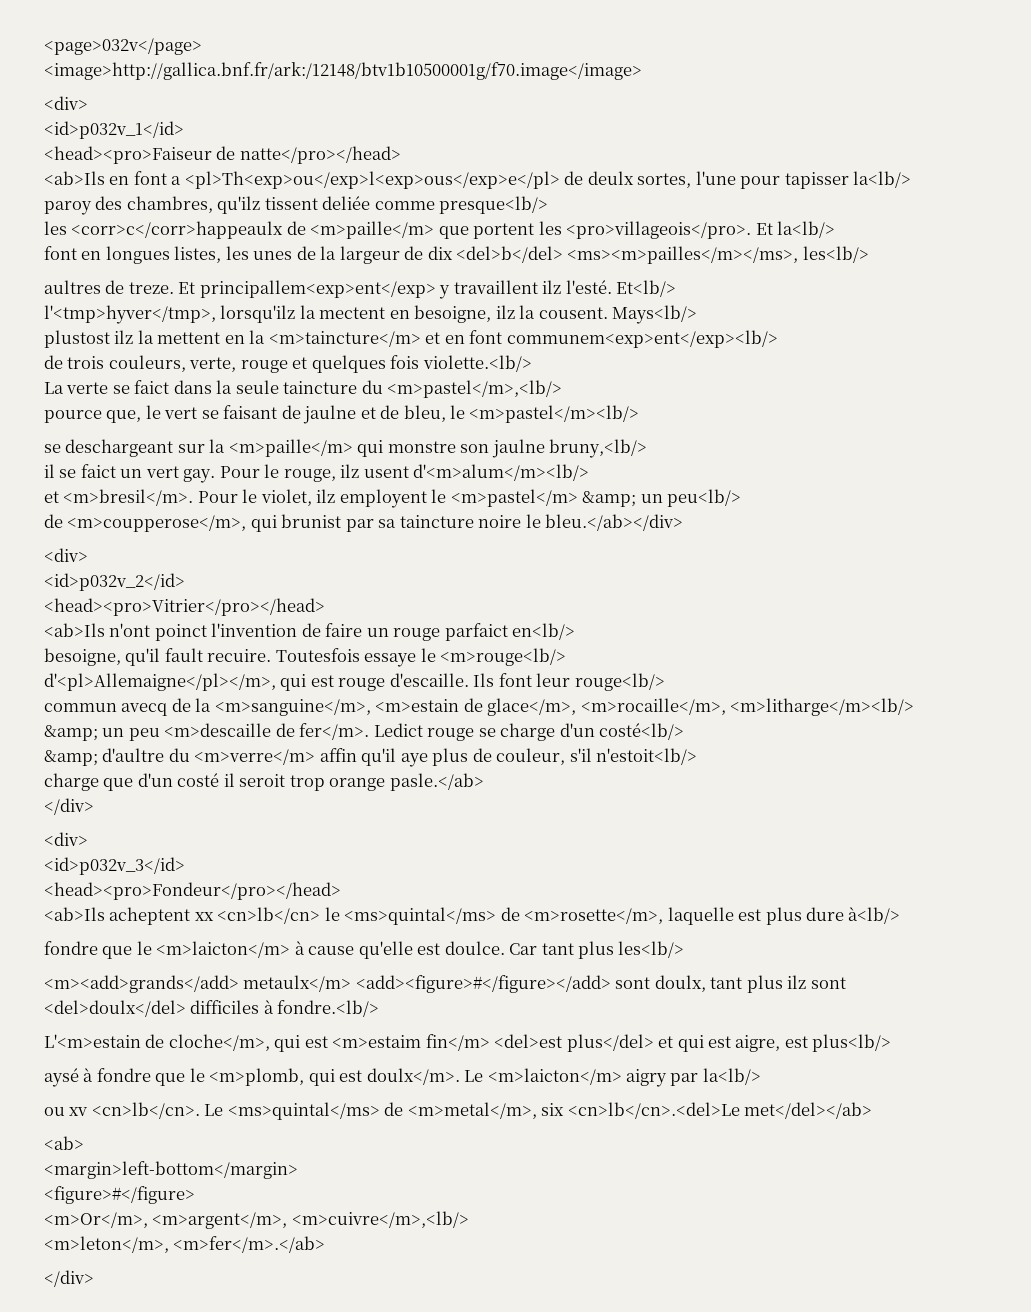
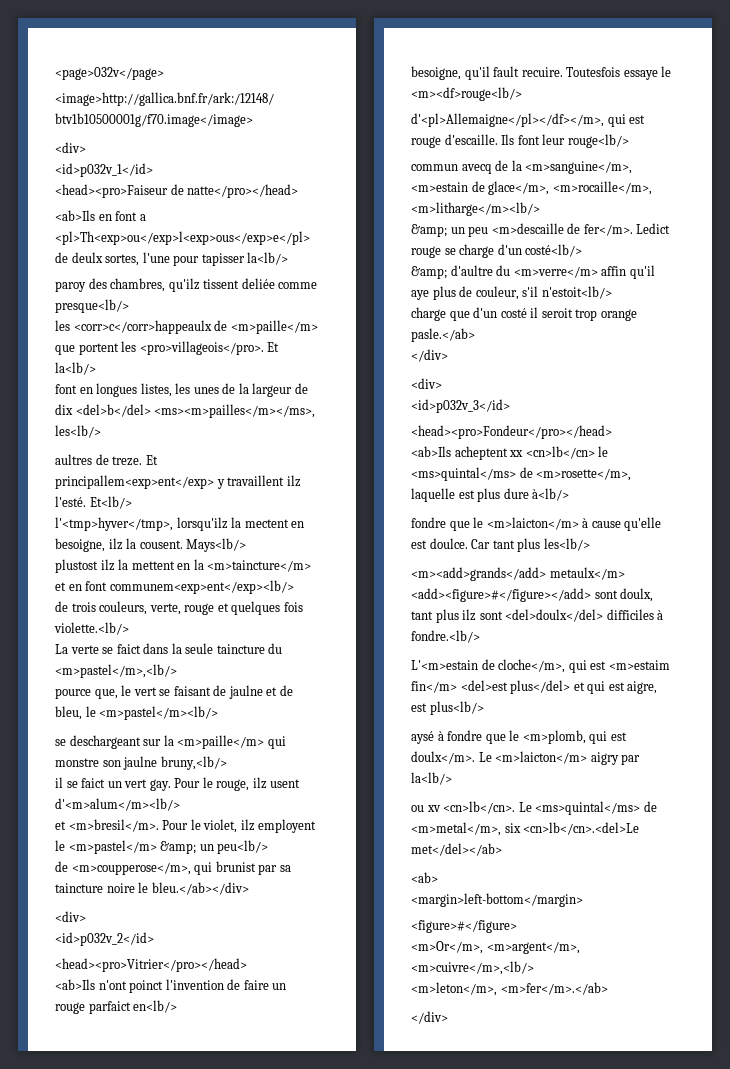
- Toutesfois essaye le <m>rouge<lb/>
- d'<pl>Allemaigne</pl></m>, qui est rouge d'escaille.
+ Toutesfois essaye le <m><df>rouge<lb/>
+ d'<pl>Allemaigne</pl></df></m>, qui est rouge d'escaille.

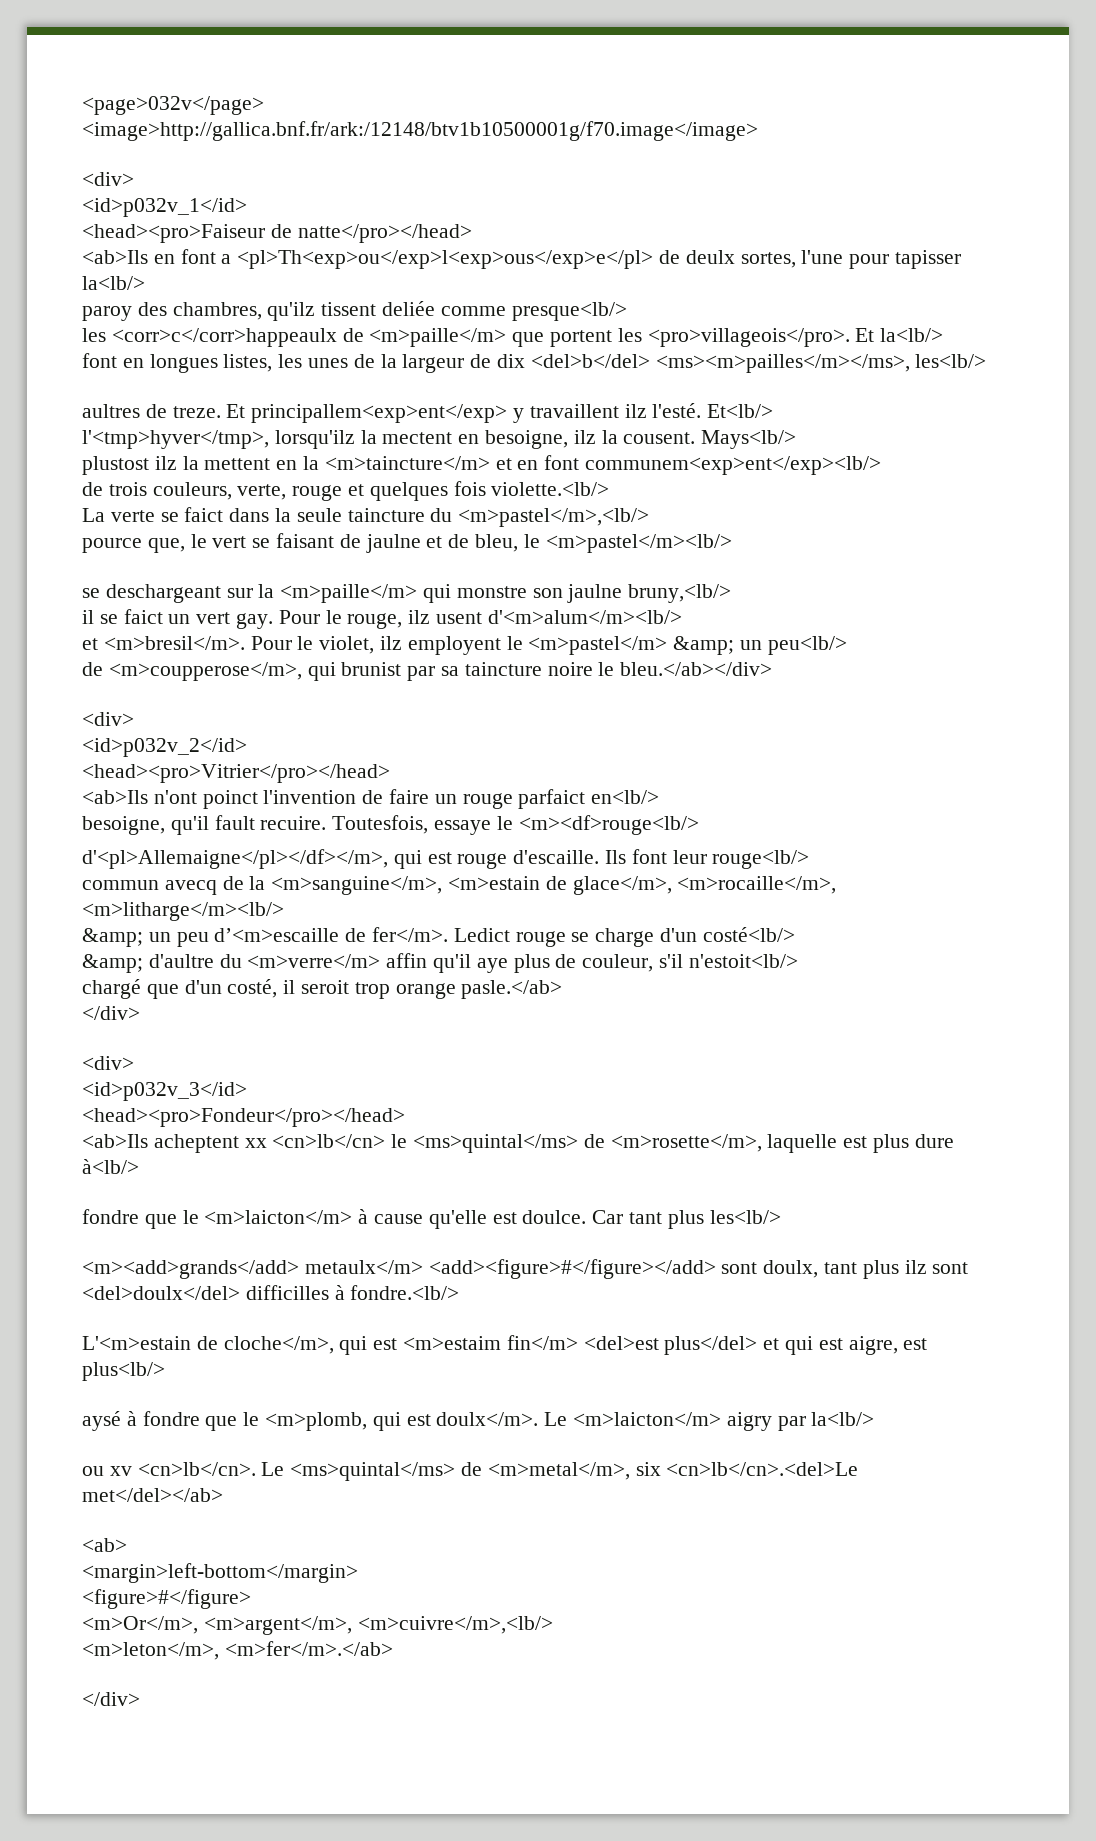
- Toutesfois essaye le <m><df>rouge<lb/>
+ Toutesfois, essaye le <m><df>rouge<lb/>
- &amp; un peu <m>descaille de fer</m>.
+ &amp; un peu d’<m>escaille de fer</m>.
- charge que d'un costé il seroit trop orange pasle.</ab>
+ chargé que d'un costé, il seroit trop orange pasle.</ab>
- <m><add>grands</add> metaulx</m> <add><figure>#</figure></add> sont doulx, tant plus ilz sont <del>doulx</del> difficiles à fondre.<lb/>
+ <m><add>grands</add> metaulx</m> <add><figure>#</figure></add> sont doulx, tant plus ilz sont <del>doulx</del> difficilles à fondre.<lb/>

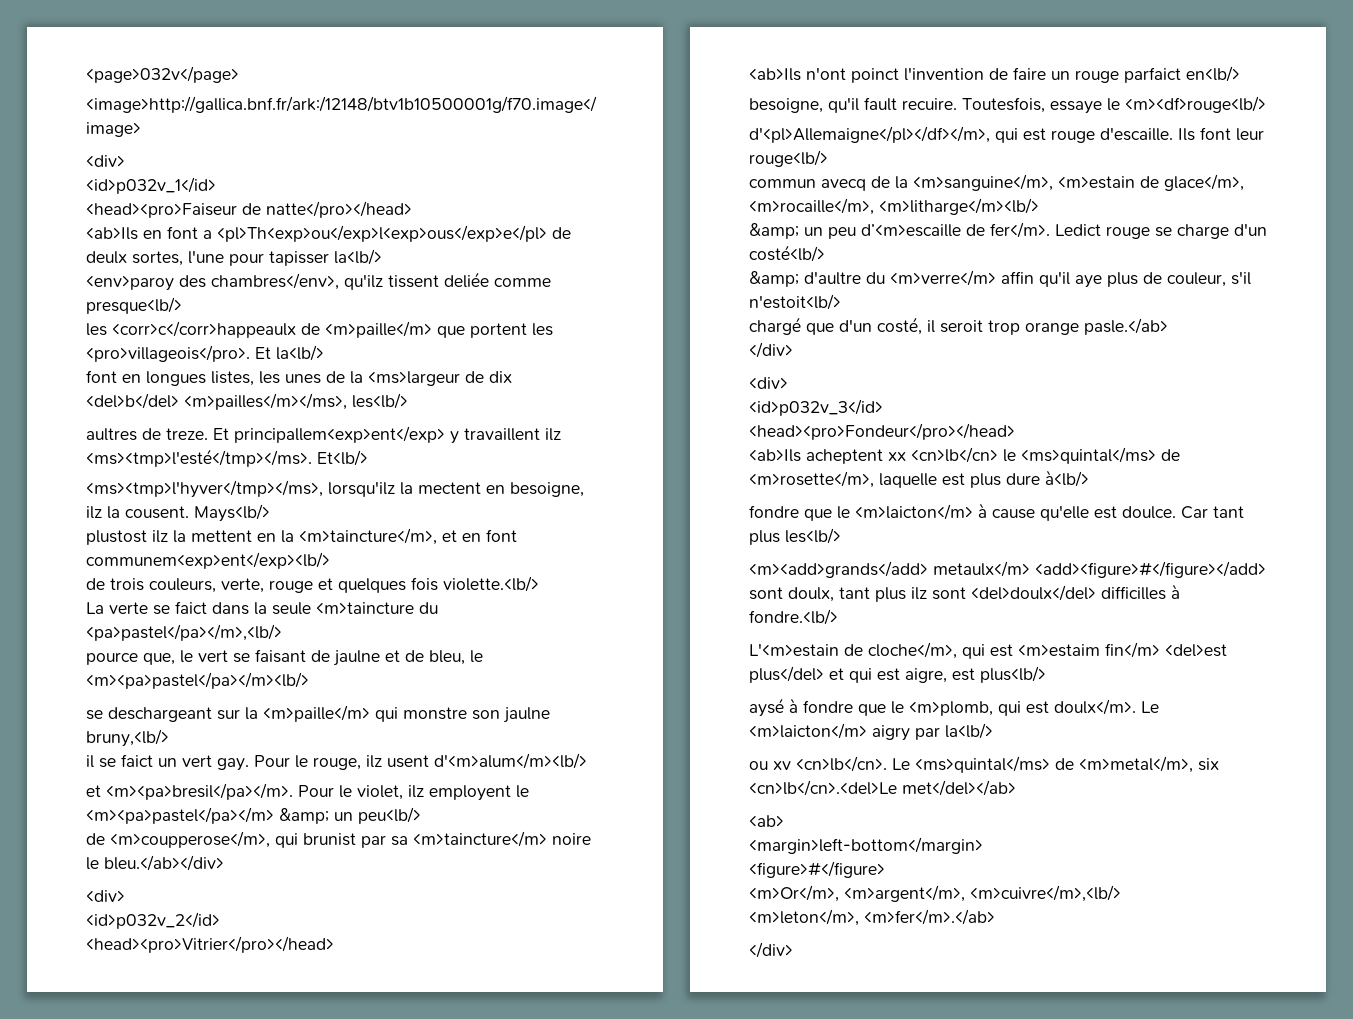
- paroy des chambres, qu'ilz tissent deliée comme presque<lb/>
+ <env>paroy des chambres</env>, qu'ilz tissent deliée comme presque<lb/>
- font en longues listes, les unes de la largeur de dix <del>b</del> <ms><m>pailles</m></ms>, les<lb/>
+ font en longues listes, les unes de la <ms>largeur de dix <del>b</del> <m>pailles</m></ms>, les<lb/>
- Et principallem<exp>ent</exp> y travaillent ilz l'esté.
+ Et principallem<exp>ent</exp> y travaillent ilz <ms><tmp>l'esté</tmp></ms>.
- l'<tmp>hyver</tmp>, lorsqu'ilz la mectent en besoigne, ilz la cousent.
+ <ms><tmp>l'hyver</tmp></ms>, lorsqu'ilz la mectent en besoigne, ilz la cousent.
- plustost ilz la mettent en la <m>taincture</m> et en font communem<exp>ent</exp><lb/>
+ plustost ilz la mettent en la <m>taincture</m>, et en font communem<exp>ent</exp><lb/>
- La verte se faict dans la seule taincture du <m>pastel</m>,<lb/>
+ La verte se faict dans la seule <m>taincture du <pa>pastel</pa></m>,<lb/>
- pource que, le vert se faisant de jaulne et de bleu, le <m>pastel</m><lb/>
+ pource que, le vert se faisant de jaulne et de bleu, le <m><pa>pastel</pa></m><lb/>
- et <m>bresil</m>.
+ et <m><pa>bresil</pa></m>.
- Pour le violet, ilz employent le <m>pastel</m> &amp; un peu<lb/>
+ Pour le violet, ilz employent le <m><pa>pastel</pa></m> &amp; un peu<lb/>
- de <m>coupperose</m>, qui brunist par sa taincture noire le bleu.</ab></div>
+ de <m>coupperose</m>, qui brunist par sa <m>taincture</m> noire le bleu.</ab></div>

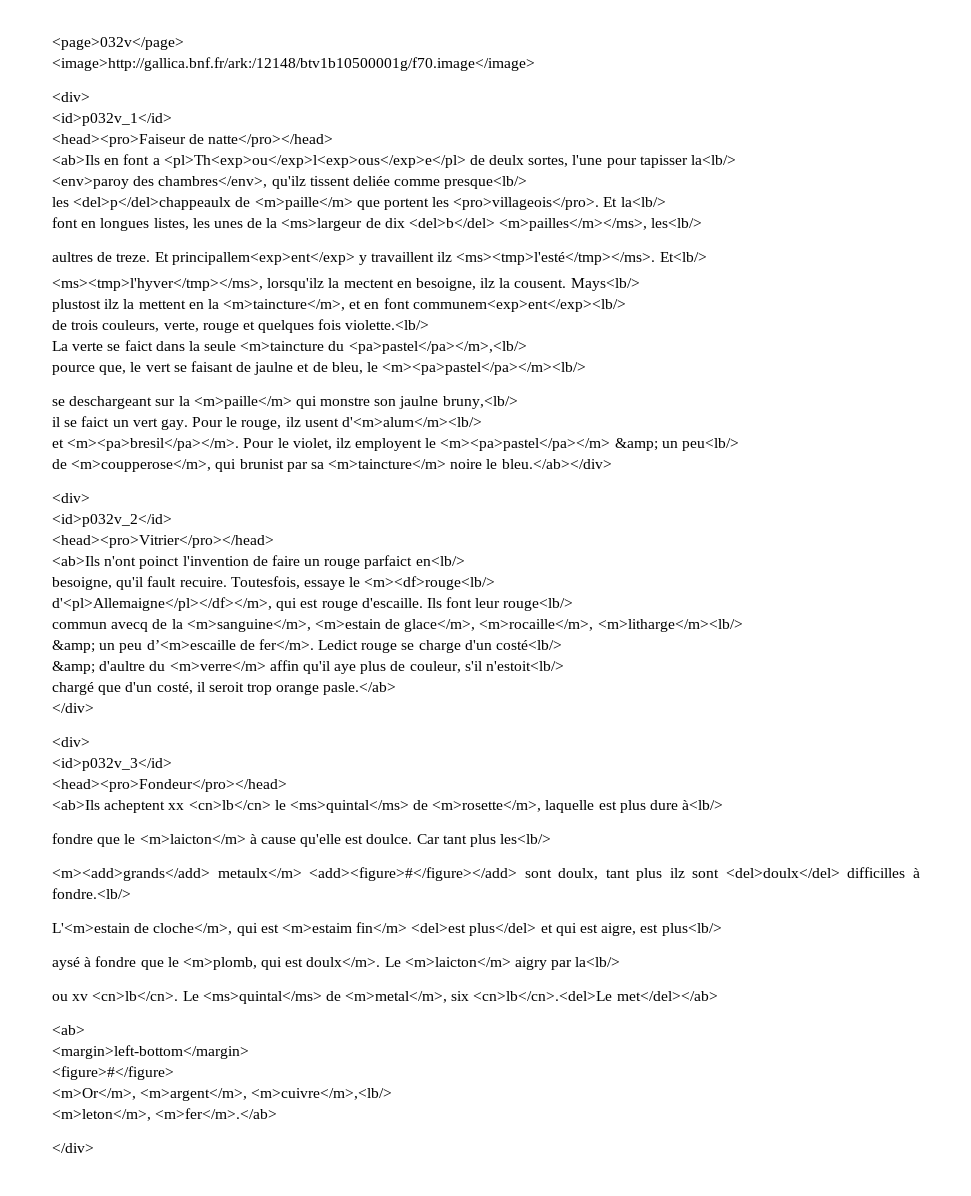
- les <corr>c</corr>happeaulx de <m>paille</m> que portent les <pro>villageois</pro>.
+ les <del>p</del>chappeaulx de <m>paille</m> que portent les <pro>villageois</pro>.

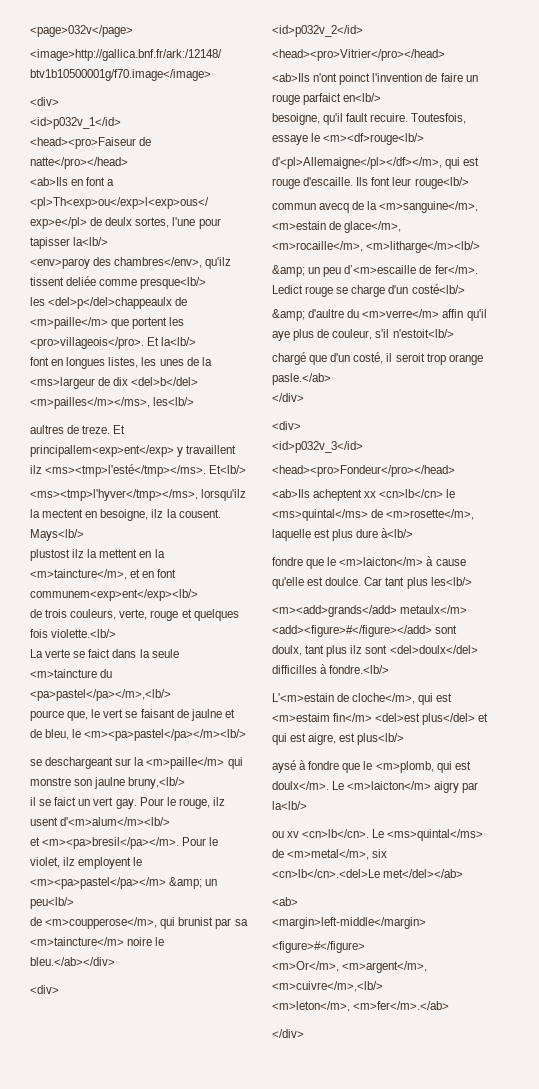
- <margin>left-bottom</margin>
+ <margin>left-middle</margin>

